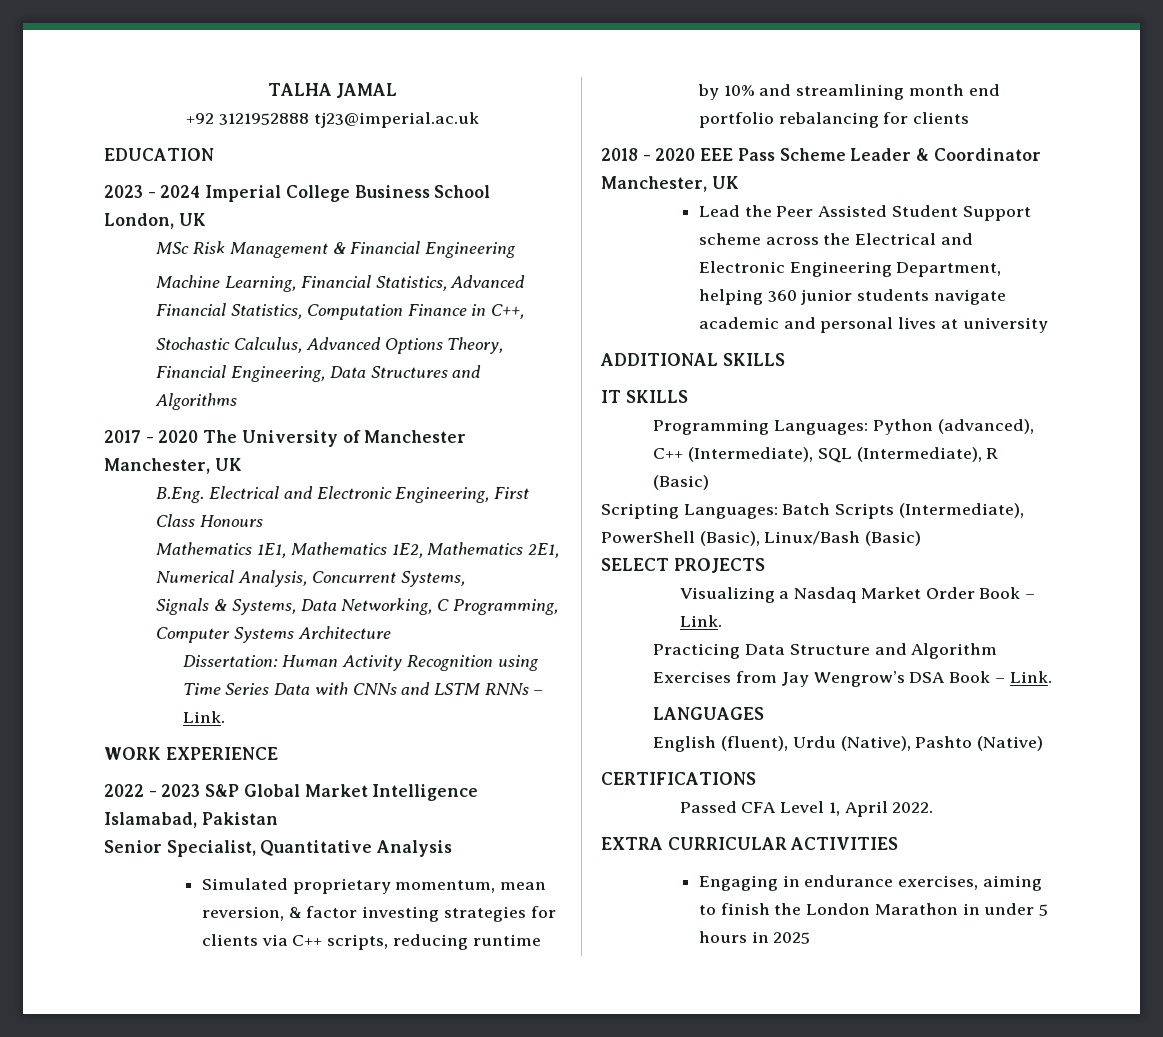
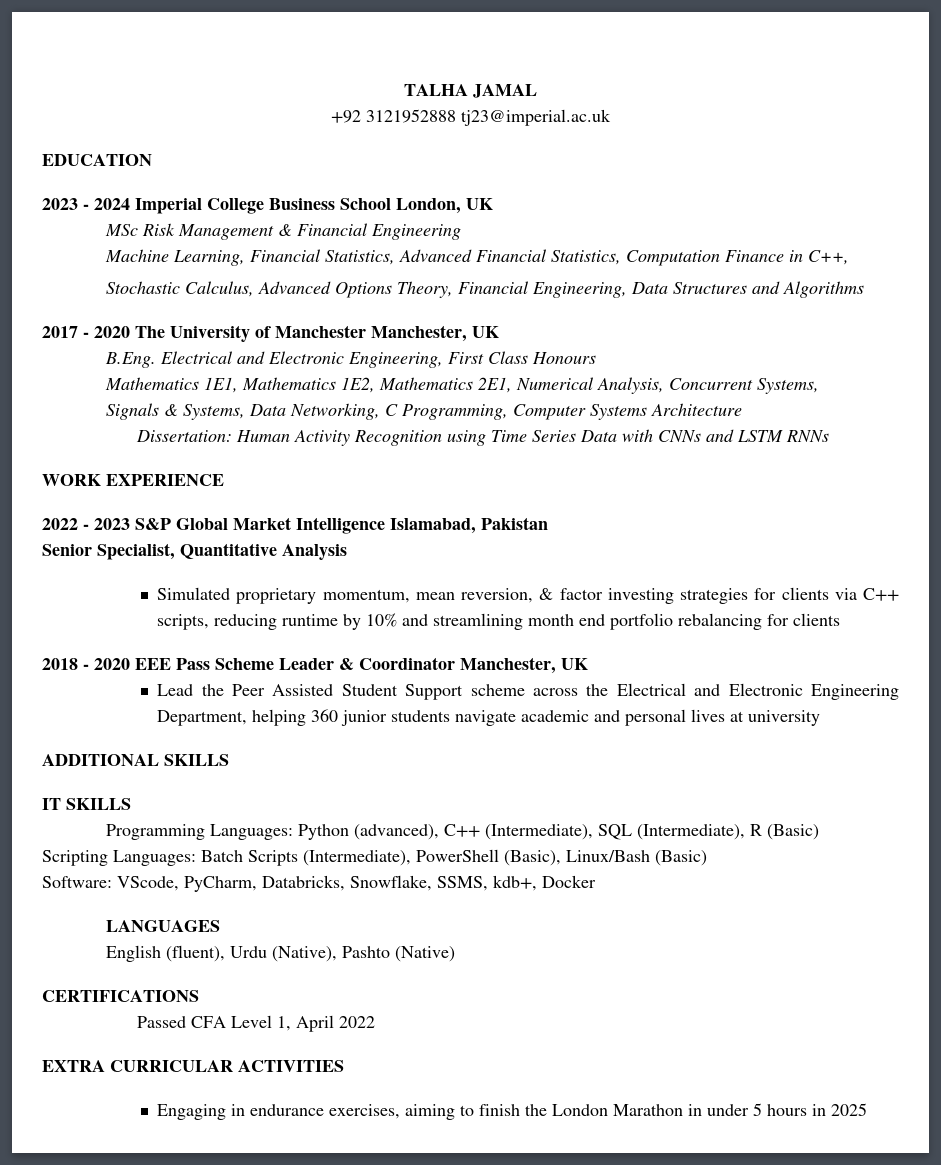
- Dissertation: Human Activity Recognition using Time Series Data with CNNs and LSTM RNNs – Link.
+ Dissertation: Human Activity Recognition using Time Series Data with CNNs and LSTM RNNs
- SELECT PROJECTS
- Visualizing a Nasdaq Market Order Book – Link.
- Practicing Data Structure and Algorithm Exercises from Jay Wengrow’s DSA Book – Link.
+ Software: VScode, PyCharm, Databricks, Snowflake, SSMS, kdb+, Docker
- Passed CFA Level 1, April 2022.
+ Passed CFA Level 1, April 2022

